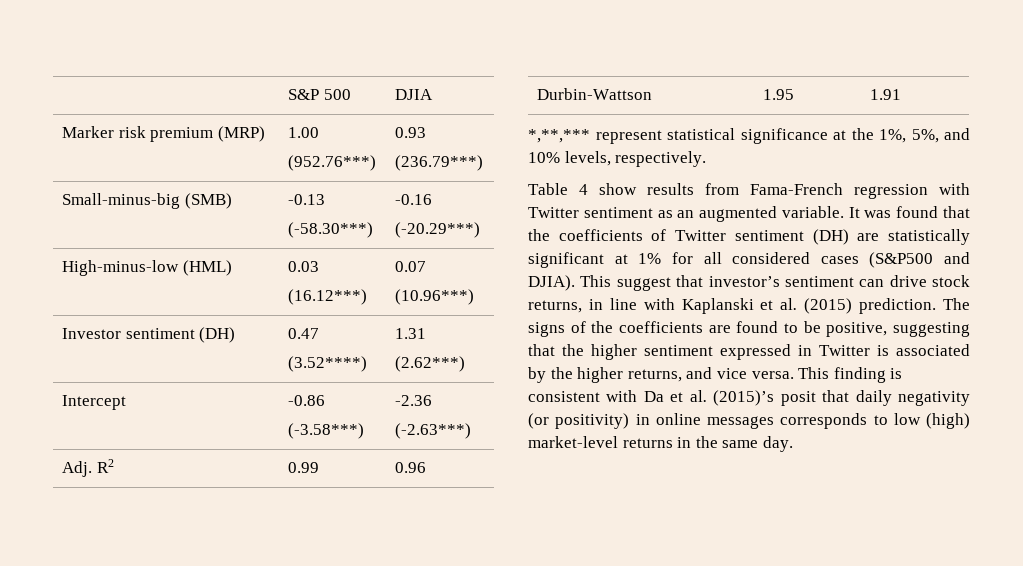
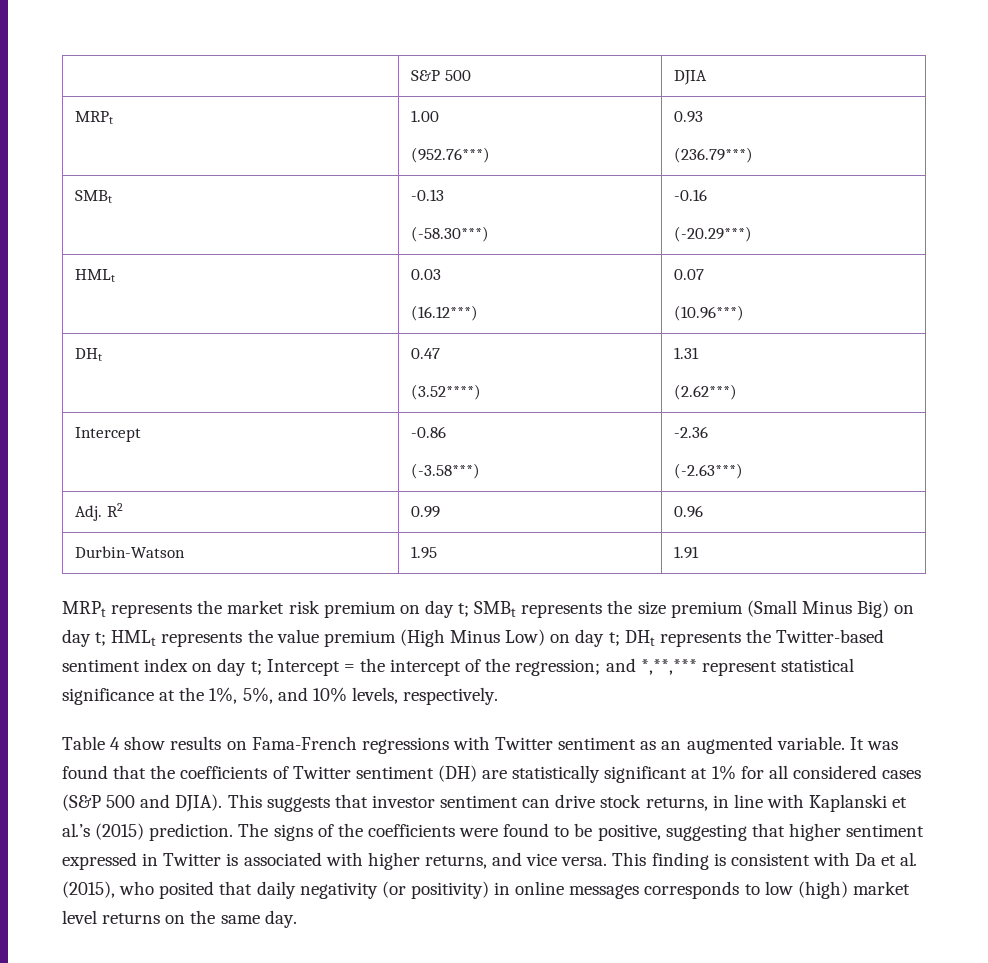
- Marker risk premium (MRP) | 1.00
+ MRPt | 1.00
- Small-minus-big (SMB) | -0.13
+ SMBt | -0.13
- High-minus-low (HML) | 0.03
+ HMLt | 0.03
- Investor sentiment (DH) | 0.47
+ DHt | 0.47
- Durbin-Wattson | 1.95 | 1.91
+ Durbin-Watson | 1.95 | 1.91
- *,**,*** represent statistical significance at the 1%, 5%, and 10% levels, respectively.
+ MRPt represents the market risk premium on day t; SMBt represents the size premium (Small Minus Big) on day t; HMLt represents the value premium (High Minus Low) on day t; DHt represents the Twitter-based sentiment index on day t; Intercept = the intercept of the regression; and *,**,*** represent statistical significance at the 1%, 5%, and 10% levels, respectively.
- Table 4 show results from Fama-French regression with Twitter sentiment as an augmented variable.
+ Table 4 show results on Fama-French regressions with Twitter sentiment as an augmented variable.
- It was found that the coefficients of Twitter sentiment (DH) are statistically significant at 1% for all considered cases (S&P500 and DJIA).
+ It was found that the coefficients of Twitter sentiment (DH) are statistically significant at 1% for all considered cases (S&P 500 and DJIA).
- This suggest that investor’s sentiment can drive stock returns, in line with Kaplanski et al. (2015) prediction.
+ This suggests that investor sentiment can drive stock returns, in line with Kaplanski et al.’s (2015) prediction.
- The signs of the coefficients are found to be positive, suggesting that the higher sentiment expressed in Twitter is associated by the higher returns, and vice versa.
+ The signs of the coefficients were found to be positive, suggesting that higher sentiment expressed in Twitter is associated with higher returns, and vice versa.
- This finding is consistent with Da et al. (2015)’s posit that daily negativity (or positivity) in online messages corresponds to low (high) market-level returns in the same day.
+ This finding is consistent with Da et al. (2015), who posited that daily negativity (or positivity) in online messages corresponds to low (high) market level returns on the same day.

